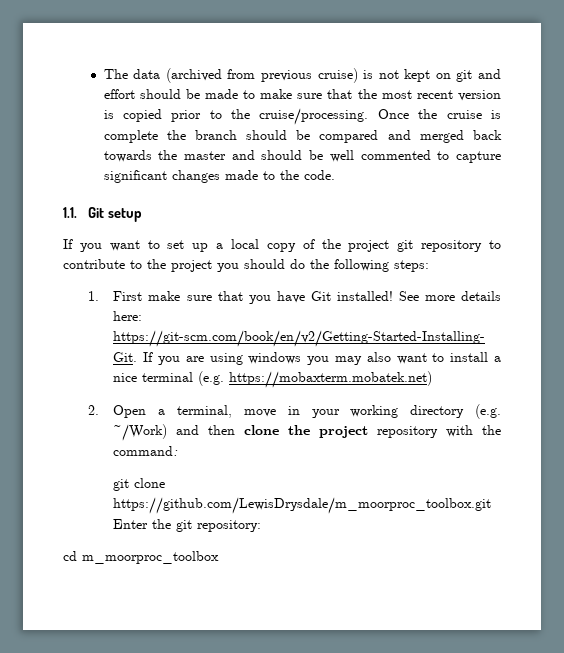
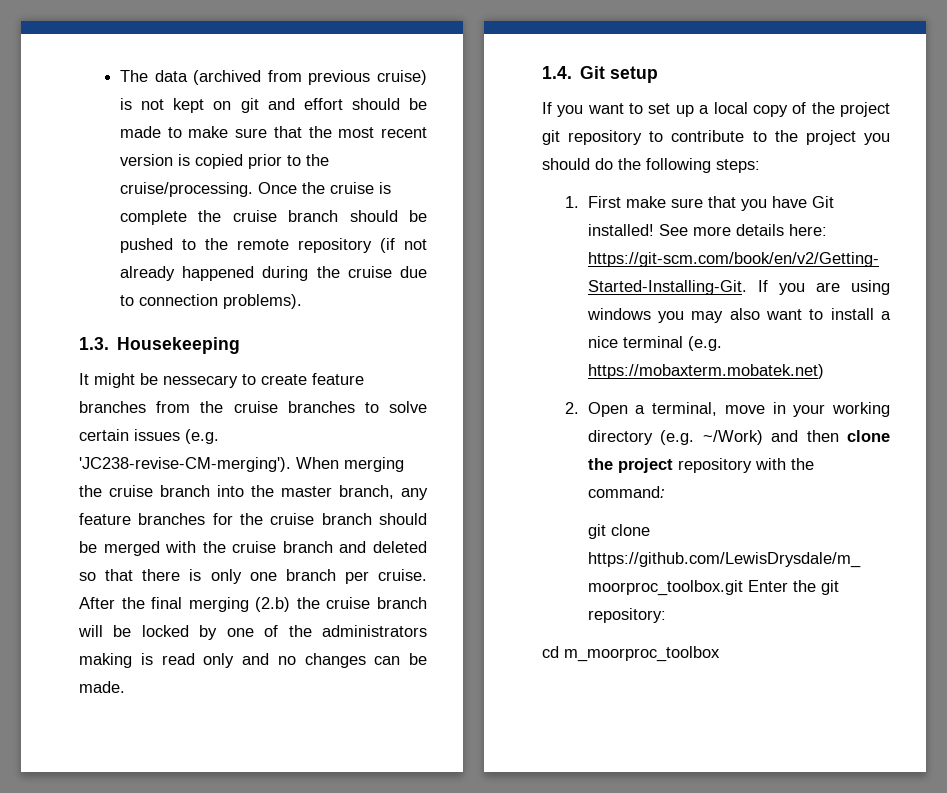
- Once the cruise is complete the branch should be compared and merged back towards the master and should be well commented to capture significant changes made to the code.
- 1.1. Git setup
+ Once the cruise is complete the cruise branch should be pushed to the remote repository (if not already happened during the cruise due to connection problems).
+ 1.3. Housekeeping
+ It might be nessecary to create feature branches from the cruise branches to solve certain issues (e.g. 'JC238-revise-CM-merging'). When merging the cruise branch into the master branch, any feature branches for the cruise branch should be merged with the cruise branch and deleted so that there is only one branch per cruise. After the final merging (2.b) the cruise branch will be locked by one of the administrators making is read only and no changes can be made.
+ 1.4. Git setup

